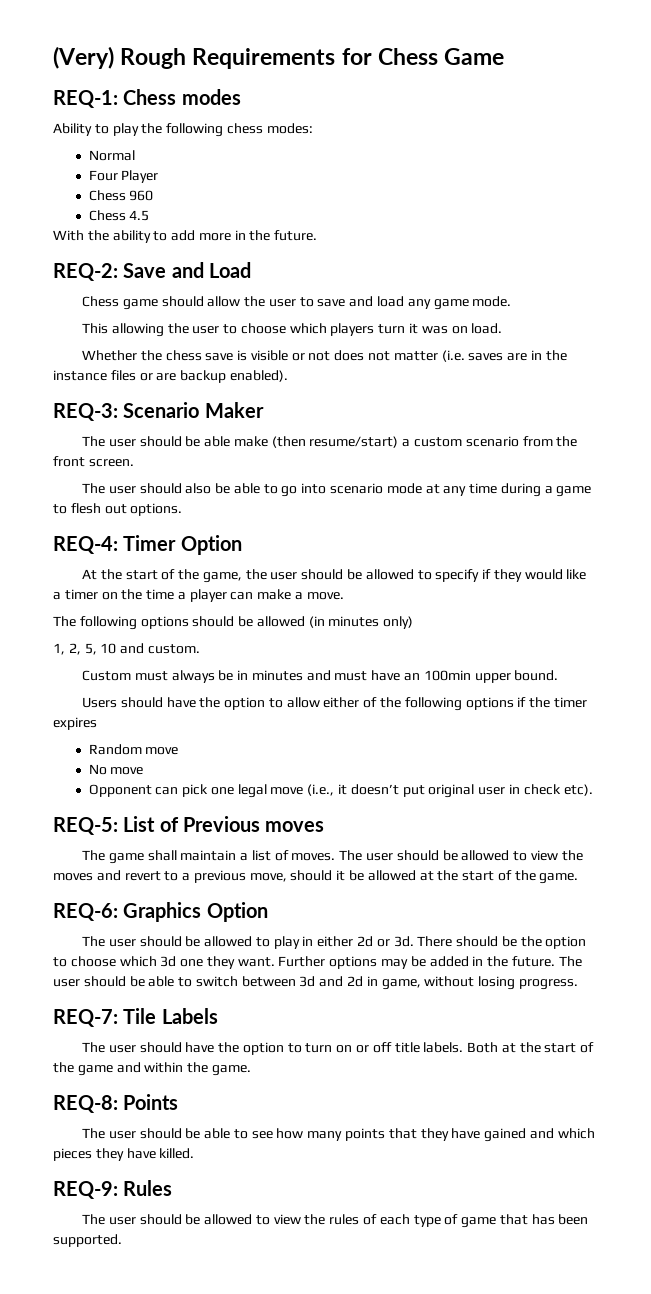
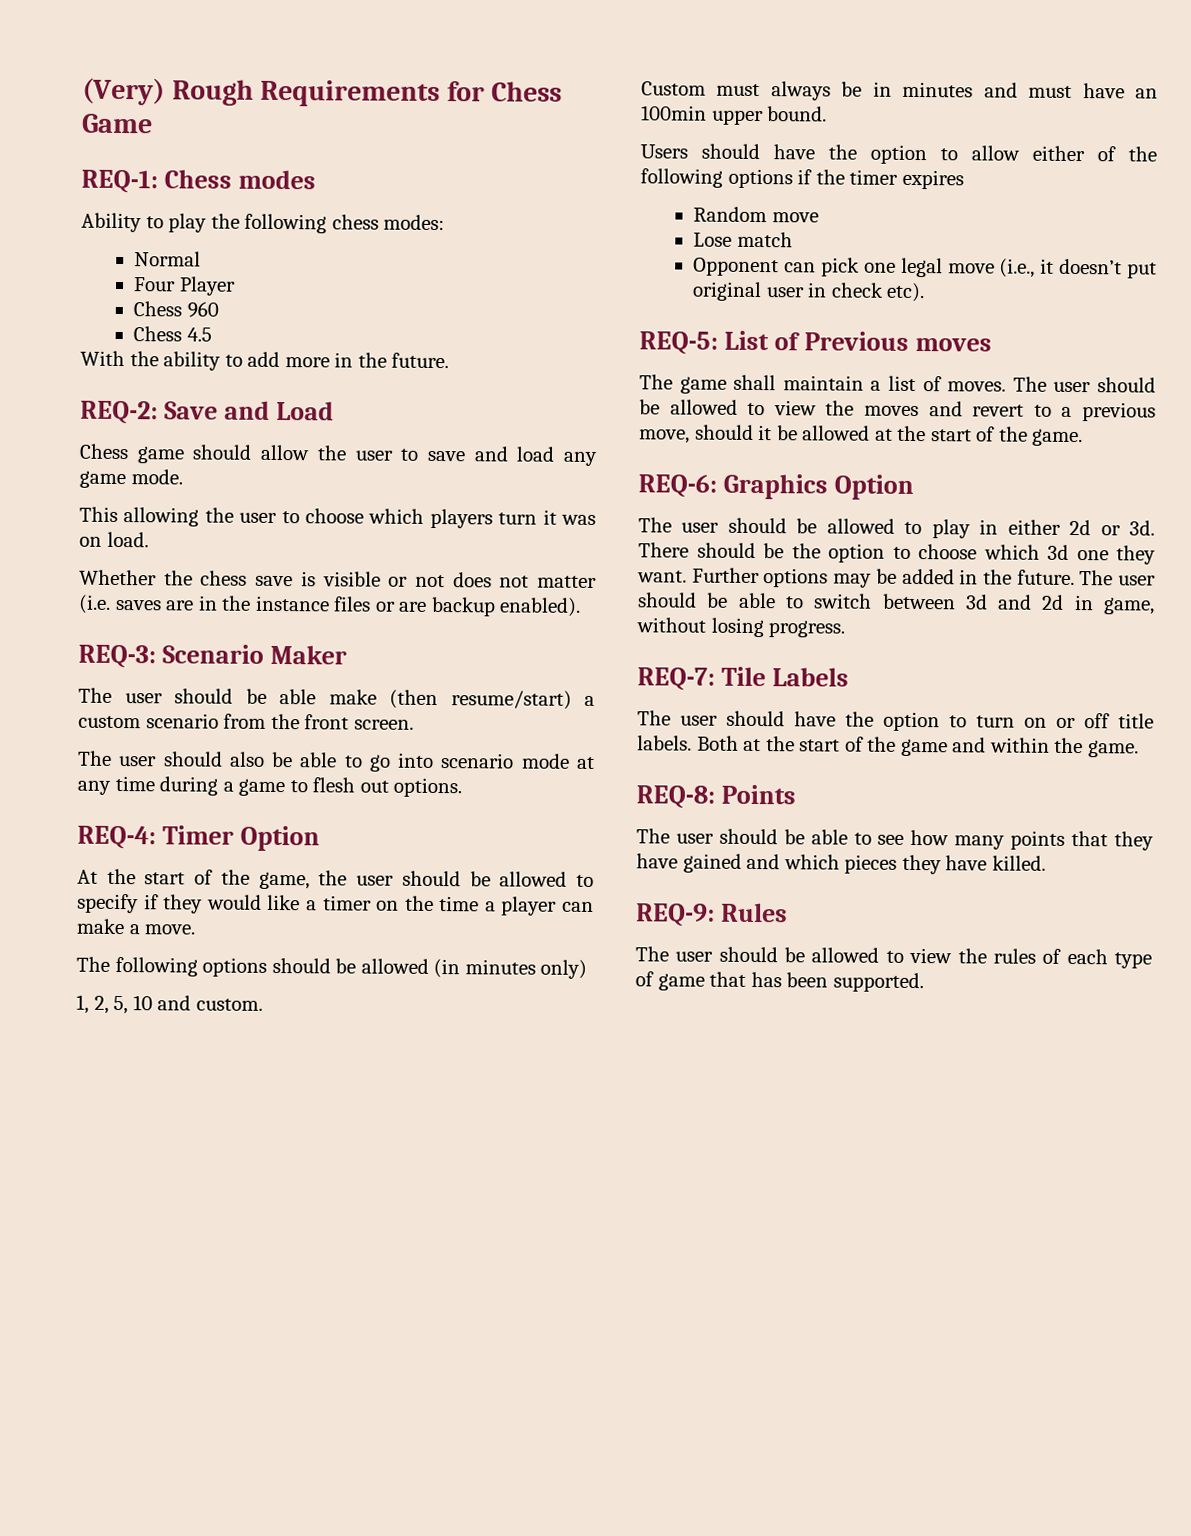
- No move
+ Lose match

